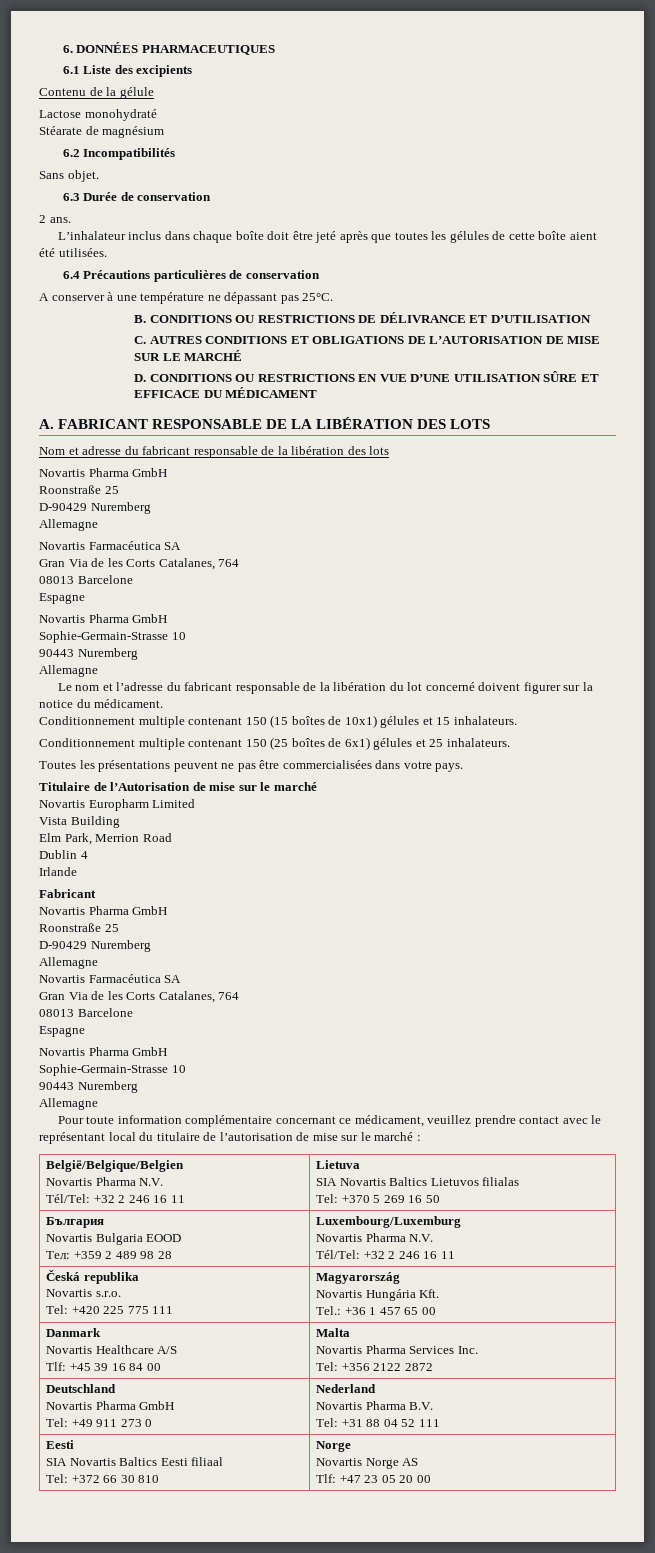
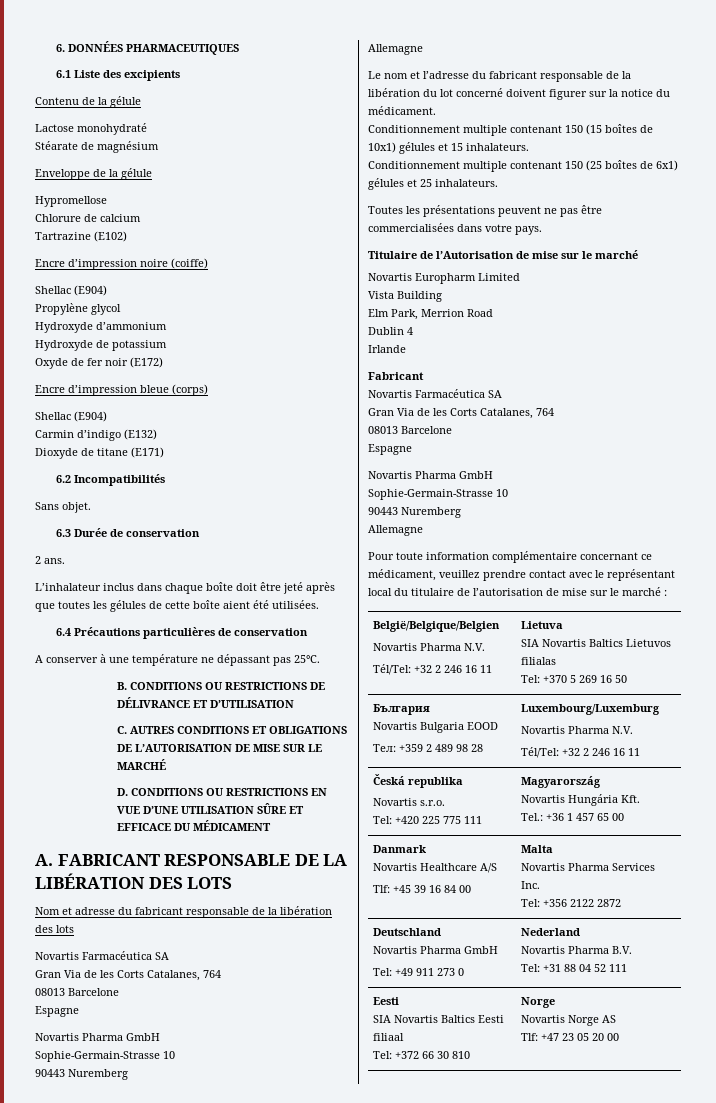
+ Enveloppe de la gélule
+ Hypromellose
+ Chlorure de calcium
+ Tartrazine (E102)
+ Encre d’impression noire (coiffe)
+ Shellac (E904)
+ Propylène glycol
+ Hydroxyde d’ammonium
+ Hydroxyde de potassium
+ Oxyde de fer noir (E172)
+ Encre d’impression bleue (corps)
+ Shellac (E904)
+ Carmin d’indigo (E132)
+ Dioxyde de titane (E171)
  Nom et adresse du fabricant responsable de la libération des lots
- Novartis Pharma GmbH
- Roonstraße 25
- D-90429 Nuremberg
- Allemagne
  Fabricant
- Novartis Pharma GmbH
- Roonstraße 25
- D-90429 Nuremberg
- Allemagne

